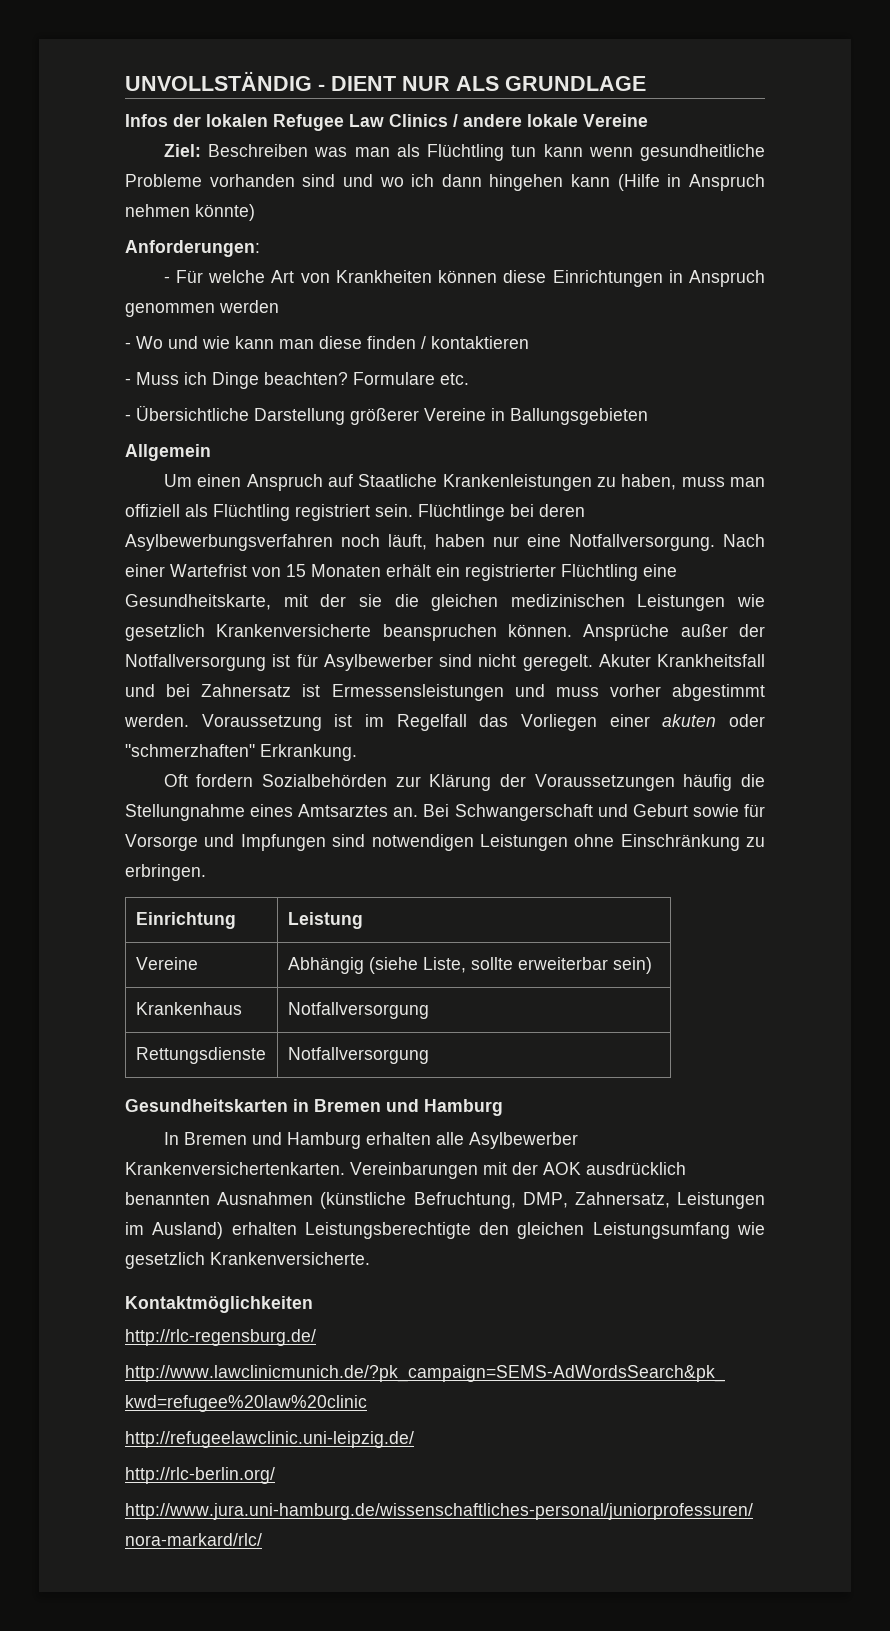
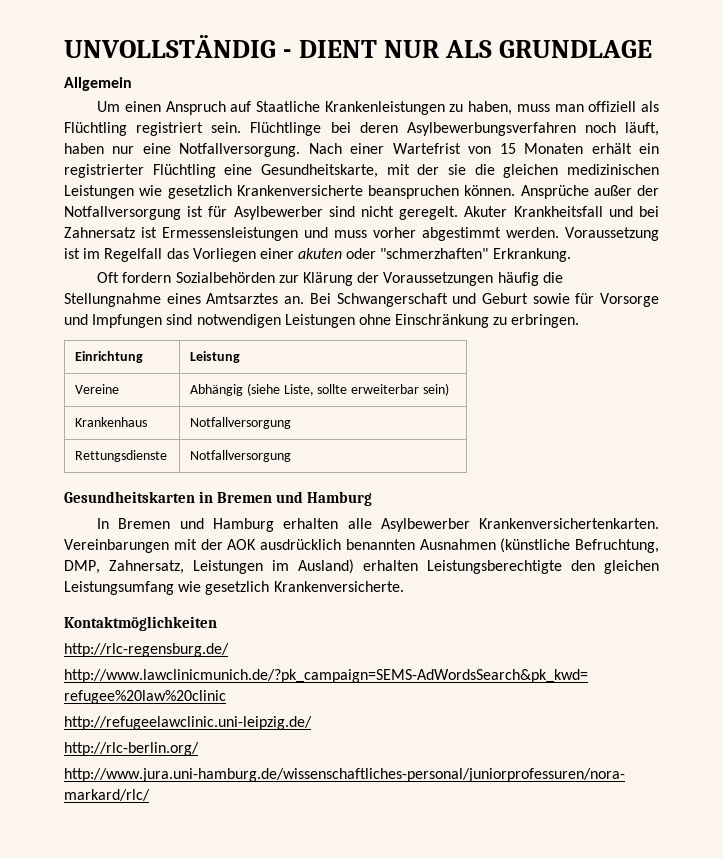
- Infos der lokalen Refugee Law Clinics / andere lokale Vereine
- Ziel: Beschreiben was man als Flüchtling tun kann wenn gesundheitliche Probleme vorhanden sind und wo ich dann hingehen kann (Hilfe in Anspruch nehmen könnte)
- Anforderungen:
- - Für welche Art von Krankheiten können diese Einrichtungen in Anspruch genommen werden
- - Wo und wie kann man diese finden / kontaktieren
- - Muss ich Dinge beachten? Formulare etc.
- - Übersichtliche Darstellung größerer Vereine in Ballungsgebieten

